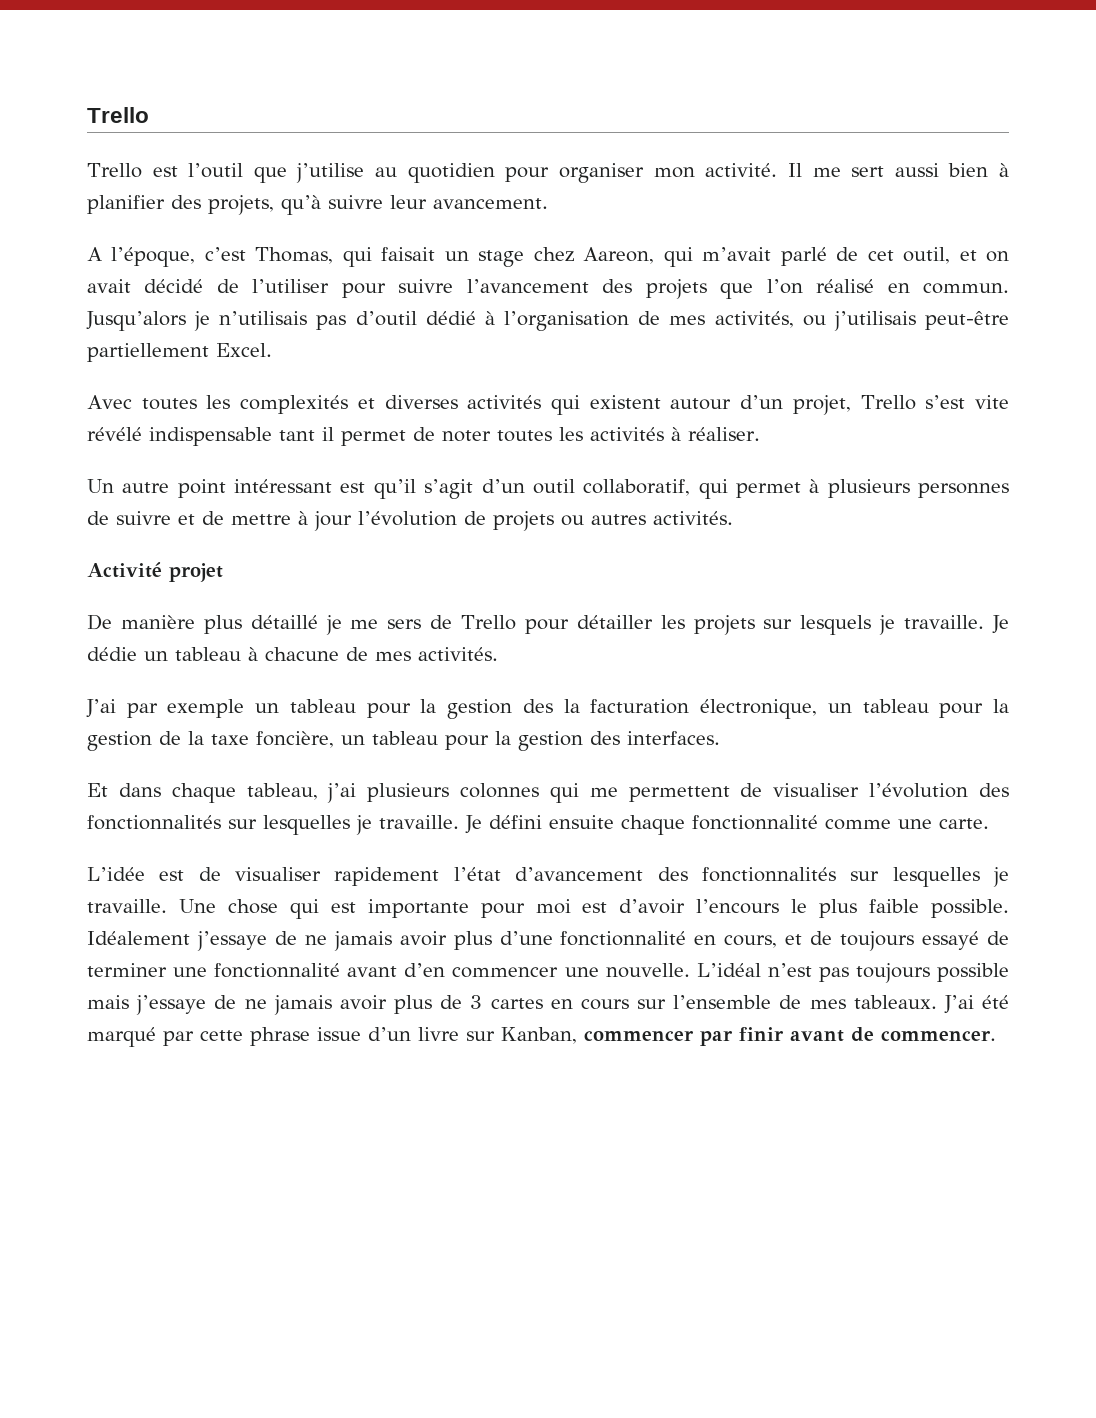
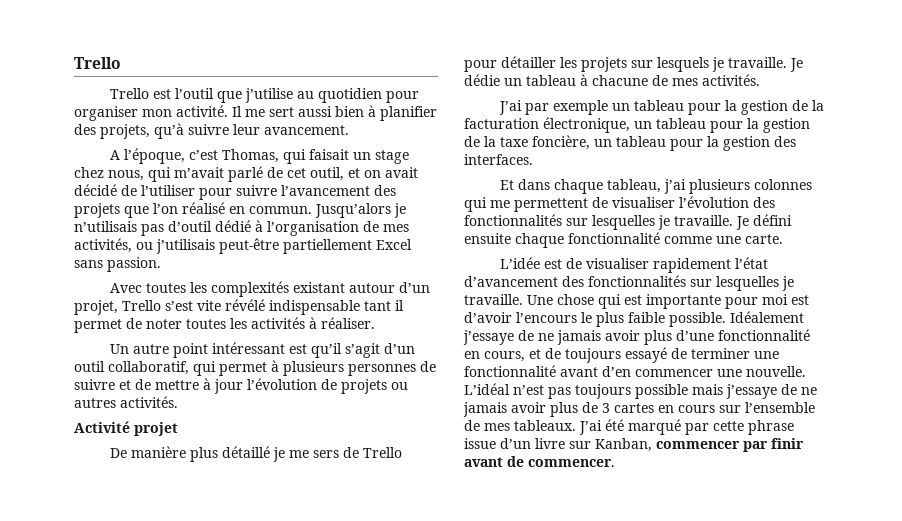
- A l’époque, c’est Thomas, qui faisait un stage chez Aareon, qui m’avait parlé de cet outil, et on avait décidé de l’utiliser pour suivre l’avancement des projets que l’on réalisé en commun.
+ A l’époque, c’est Thomas, qui faisait un stage chez nous, qui m’avait parlé de cet outil, et on avait décidé de l’utiliser pour suivre l’avancement des projets que l’on réalisé en commun.
- Jusqu’alors je n’utilisais pas d’outil dédié à l’organisation de mes activités, ou j’utilisais peut-être partiellement Excel.
+ Jusqu’alors je n’utilisais pas d’outil dédié à l’organisation de mes activités, ou j’utilisais peut-être partiellement Excel sans passion.
- Avec toutes les complexités et diverses activités qui existent autour d’un projet, Trello s’est vite révélé indispensable tant il permet de noter toutes les activités à réaliser.
+ Avec toutes les complexités existant autour d’un projet, Trello s’est vite révélé indispensable tant il permet de noter toutes les activités à réaliser.
- J’ai par exemple un tableau pour la gestion des la facturation électronique, un tableau pour la gestion de la taxe foncière, un tableau pour la gestion des interfaces.
+ J’ai par exemple un tableau pour la gestion de la facturation électronique, un tableau pour la gestion de la taxe foncière, un tableau pour la gestion des interfaces.

